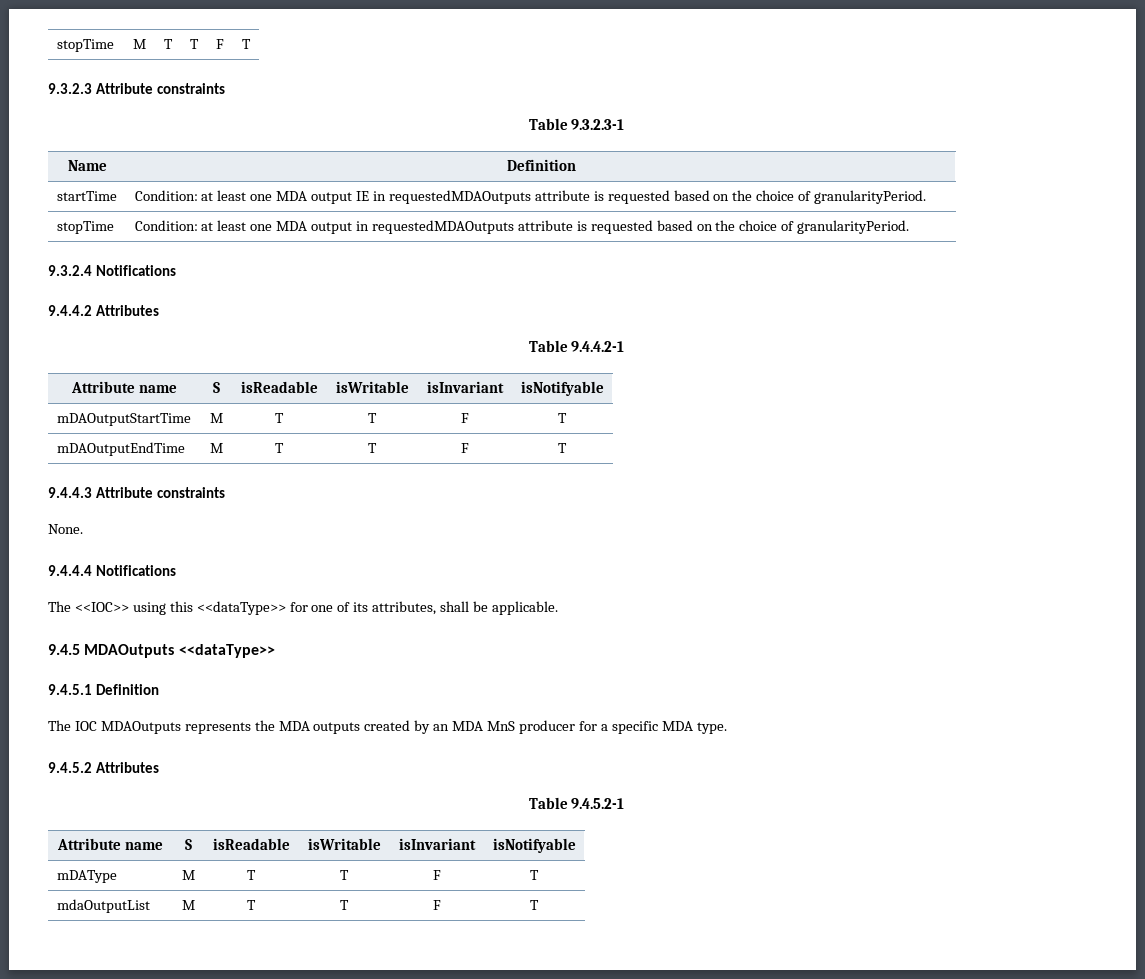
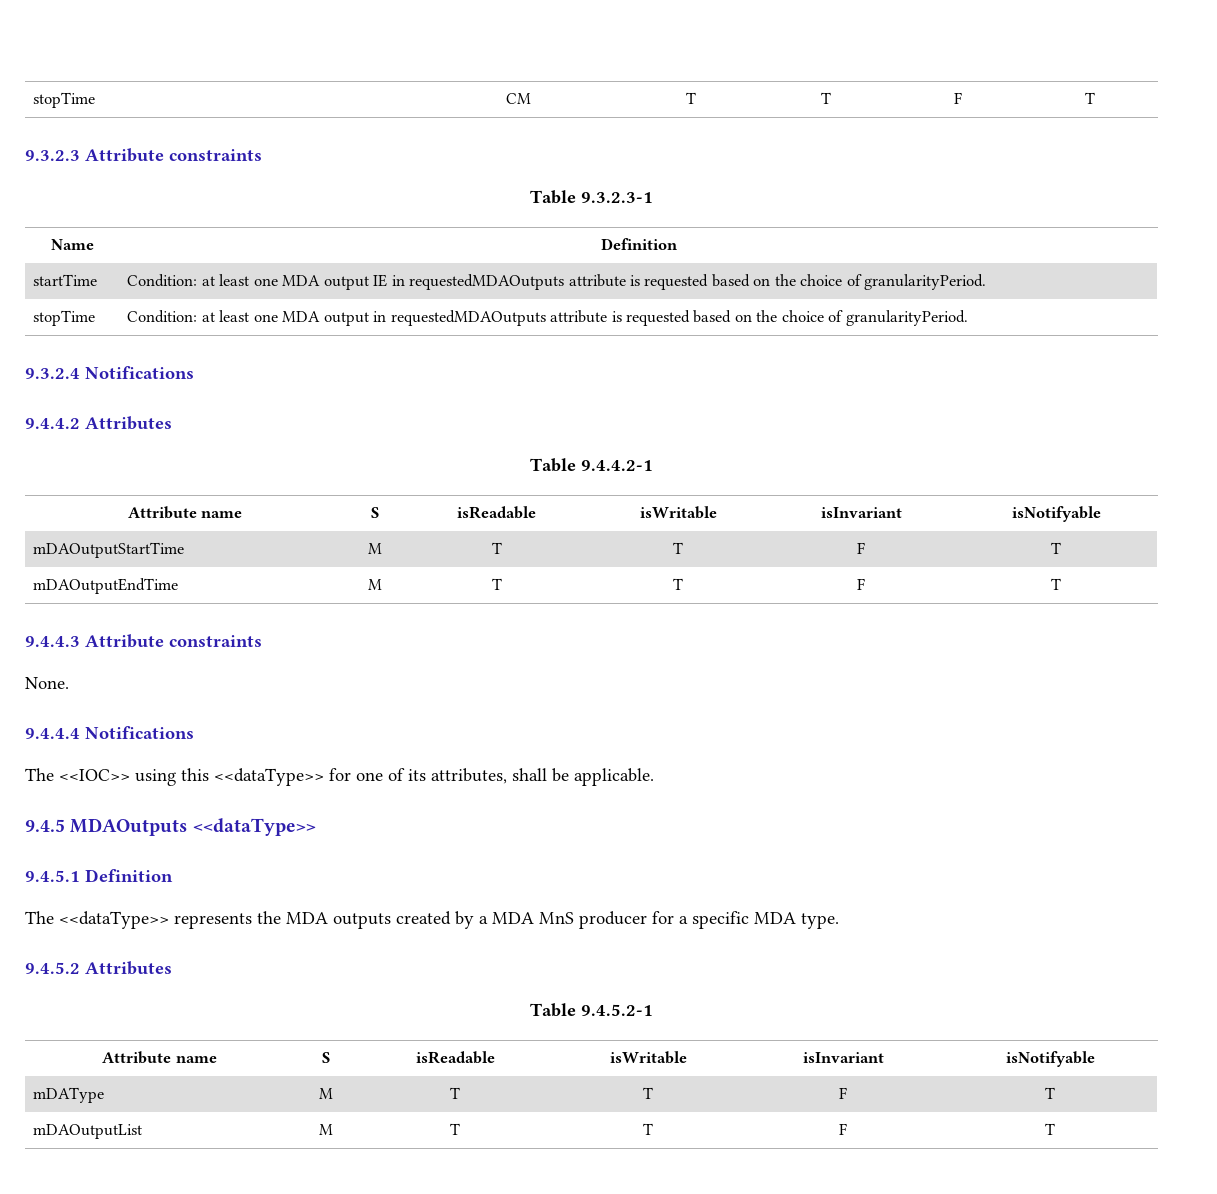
- stopTime | M | T | T | F | T
+ stopTime | CM | T | T | F | T
- The IOC MDAOutputs represents the MDA outputs created by an MDA MnS producer for a specific MDA type.
+ The <<dataType>> represents the MDA outputs created by a MDA MnS producer for a specific MDA type.
- mdaOutputList | M | T | T | F | T
+ mDAOutputList | M | T | T | F | T

